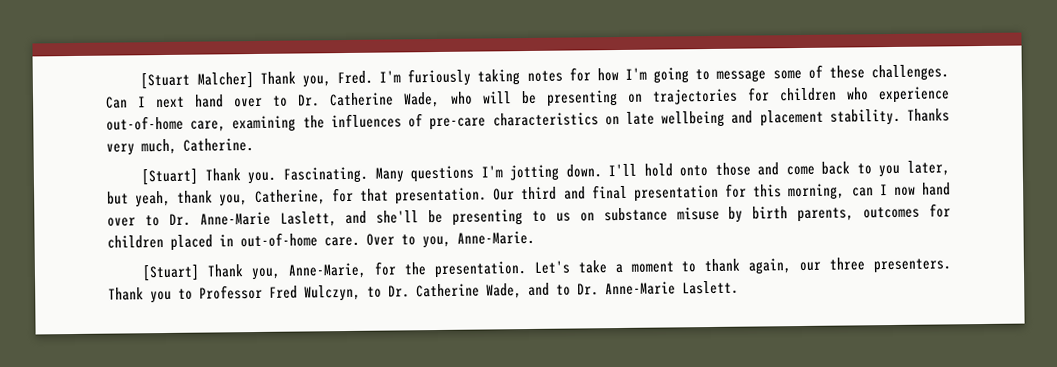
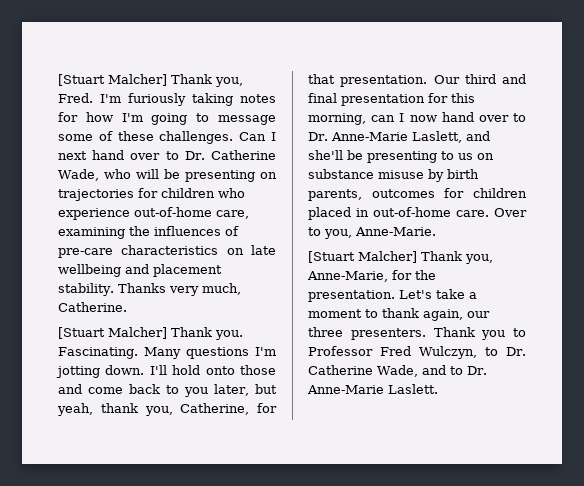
- [Stuart] Thank you.
+ [Stuart Malcher] Thank you.
- [Stuart] Thank you, Anne-Marie, for the presentation.
+ [Stuart Malcher] Thank you, Anne-Marie, for the presentation.

